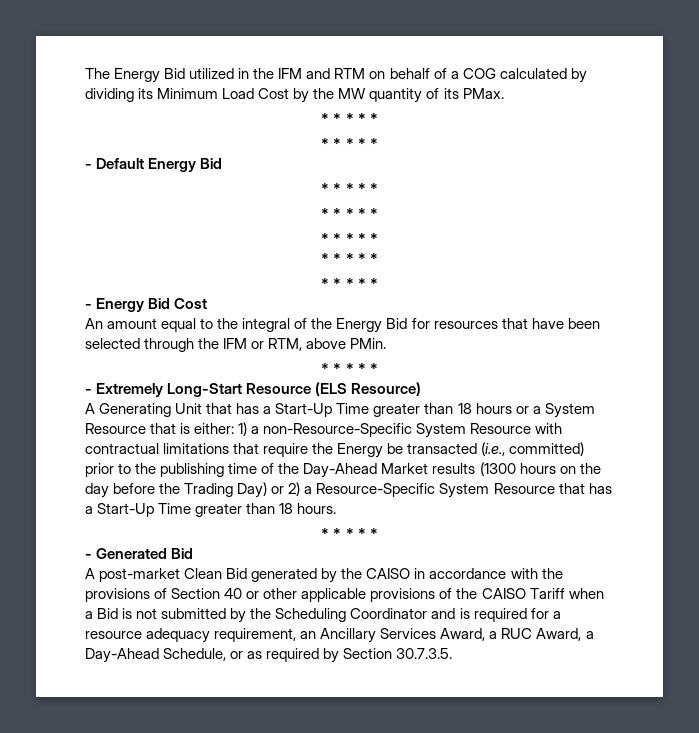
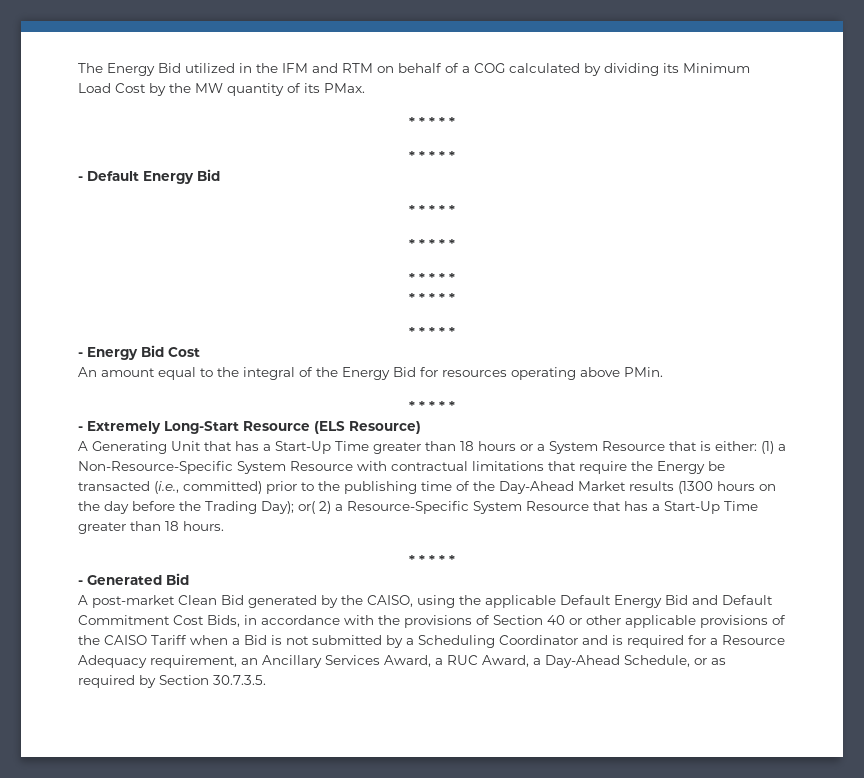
- An amount equal to the integral of the Energy Bid for resources that have been selected through the IFM or RTM, above PMin.
+ An amount equal to the integral of the Energy Bid for resources operating above PMin.
- 1) a non-Resource-Specific System Resource with contractual limitations that require the Energy be transacted (i.e., committed) prior to the publishing time of the Day-Ahead Market results (1300 hours on the day before the Trading Day) or 2) a Resource-Specific System Resource that has a Start-Up Time greater than 18 hours.
+ (1) a Non-Resource-Specific System Resource with contractual limitations that require the Energy be transacted (i.e., committed) prior to the publishing time of the Day-Ahead Market results (1300 hours on the day before the Trading Day); or( 2) a Resource-Specific System Resource that has a Start-Up Time greater than 18 hours.
- A post-market Clean Bid generated by the CAISO in accordance with the provisions of Section 40 or other applicable provisions of the CAISO Tariff when a Bid is not submitted by the Scheduling Coordinator and is required for a resource adequacy requirement, an Ancillary Services Award, a RUC Award, a Day-Ahead Schedule, or as required by Section 30.7.3.5.
+ A post-market Clean Bid generated by the CAISO, using the applicable Default Energy Bid and Default Commitment Cost Bids, in accordance with the provisions of Section 40 or other applicable provisions of the CAISO Tariff when a Bid is not submitted by a Scheduling Coordinator and is required for a Resource Adequacy requirement, an Ancillary Services Award, a RUC Award, a Day-Ahead Schedule, or as required by Section 30.7.3.5.

